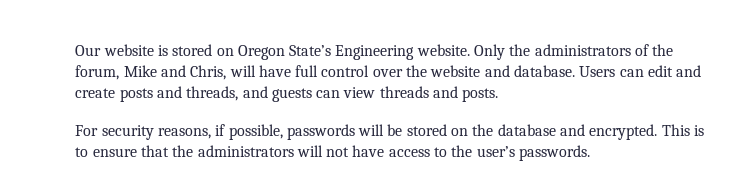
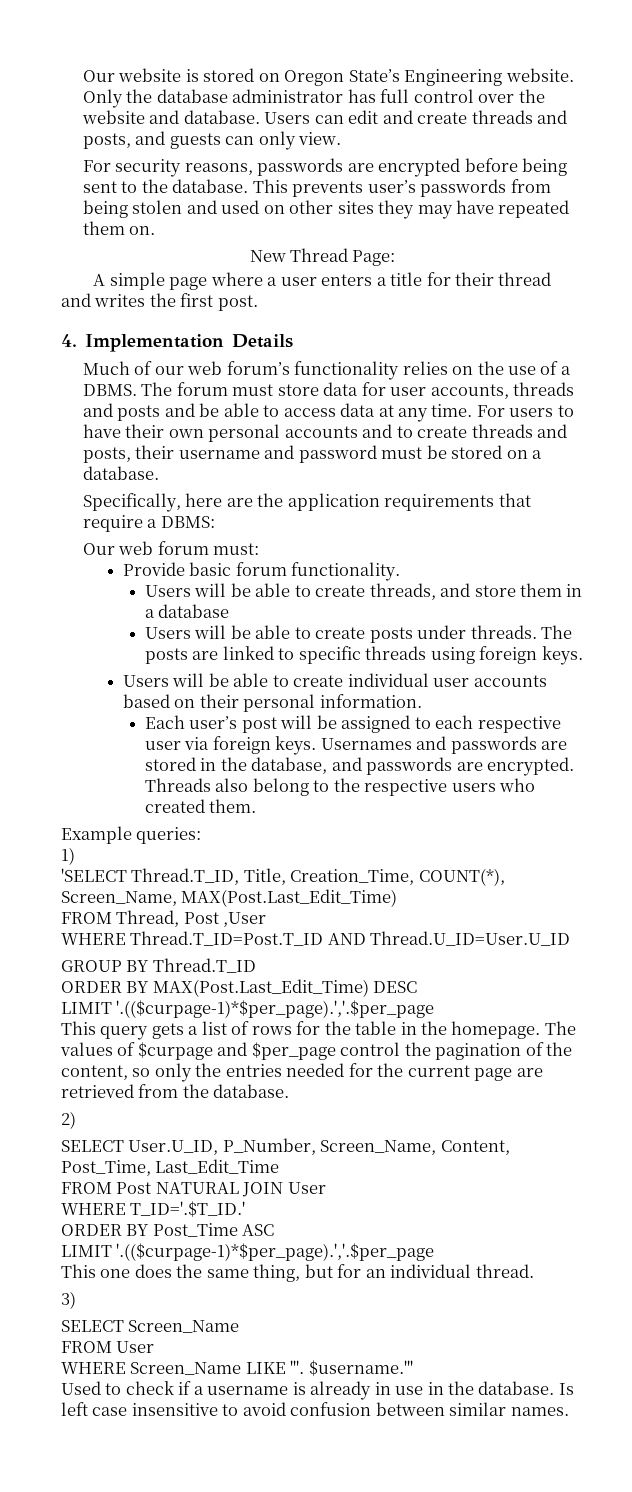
- Only the administrators of the forum, Mike and Chris, will have full control over the website and database.
+ Only the database administrator has full control over the website and database.
- Users can edit and create posts and threads, and guests can view threads and posts.
- For security reasons, if possible, passwords will be stored on the database and encrypted. This is to ensure that the administrators will not have access to the user’s passwords.
+ Users can edit and create threads and posts, and guests can only view.
+ For security reasons, passwords are encrypted before being sent to the database. This prevents user’s passwords from being stolen and used on other sites they may have repeated them on.
+ New Thread Page:
+ A simple page where a user enters a title for their thread and writes the first post.
+ 4. Implementation Details
+ Much of our web forum’s functionality relies on the use of a DBMS. The forum must store data for user accounts, threads and posts and be able to access data at any time. For users to have their own personal accounts and to create threads and posts, their username and password must be stored on a database.
+ Specifically, here are the application requirements that require a DBMS:
+ Our web forum must:
+ Provide basic forum functionality.
+ Users will be able to create threads, and store them in a database
+ Users will be able to create posts under threads. The posts are linked to specific threads using foreign keys.
+ Users will be able to create individual user accounts based on their personal information.
+ Each user’s post will be assigned to each respective user via foreign keys. Usernames and passwords are stored in the database, and passwords are encrypted. Threads also belong to the respective users who created them.
+ Example queries:
+ 1)
+ 'SELECT Thread.T_ID, Title, Creation_Time, COUNT(*), Screen_Name, MAX(Post.Last_Edit_Time)
+ FROM Thread, Post ,User
+ WHERE Thread.T_ID=Post.T_ID AND Thread.U_ID=User.U_ID
+ GROUP BY Thread.T_ID
+ ORDER BY MAX(Post.Last_Edit_Time) DESC
+ LIMIT '.(($curpage-1)*$per_page).','.$per_page
+ This query gets a list of rows for the table in the homepage. The values of $curpage and $per_page control the pagination of the content, so only the entries needed for the current page are retrieved from the database.
+ 2)
+ SELECT User.U_ID, P_Number, Screen_Name, Content, Post_Time, Last_Edit_Time
+ FROM Post NATURAL JOIN User
+ WHERE T_ID='.$T_ID.'
+ ORDER BY Post_Time ASC
+ LIMIT '.(($curpage-1)*$per_page).','.$per_page
+ This one does the same thing, but for an individual thread.
+ 3)
+ SELECT Screen_Name
+ FROM User
+ WHERE Screen_Name LIKE "'. $username.'"
+ Used to check if a username is already in use in the database. Is left case insensitive to avoid confusion between similar names.

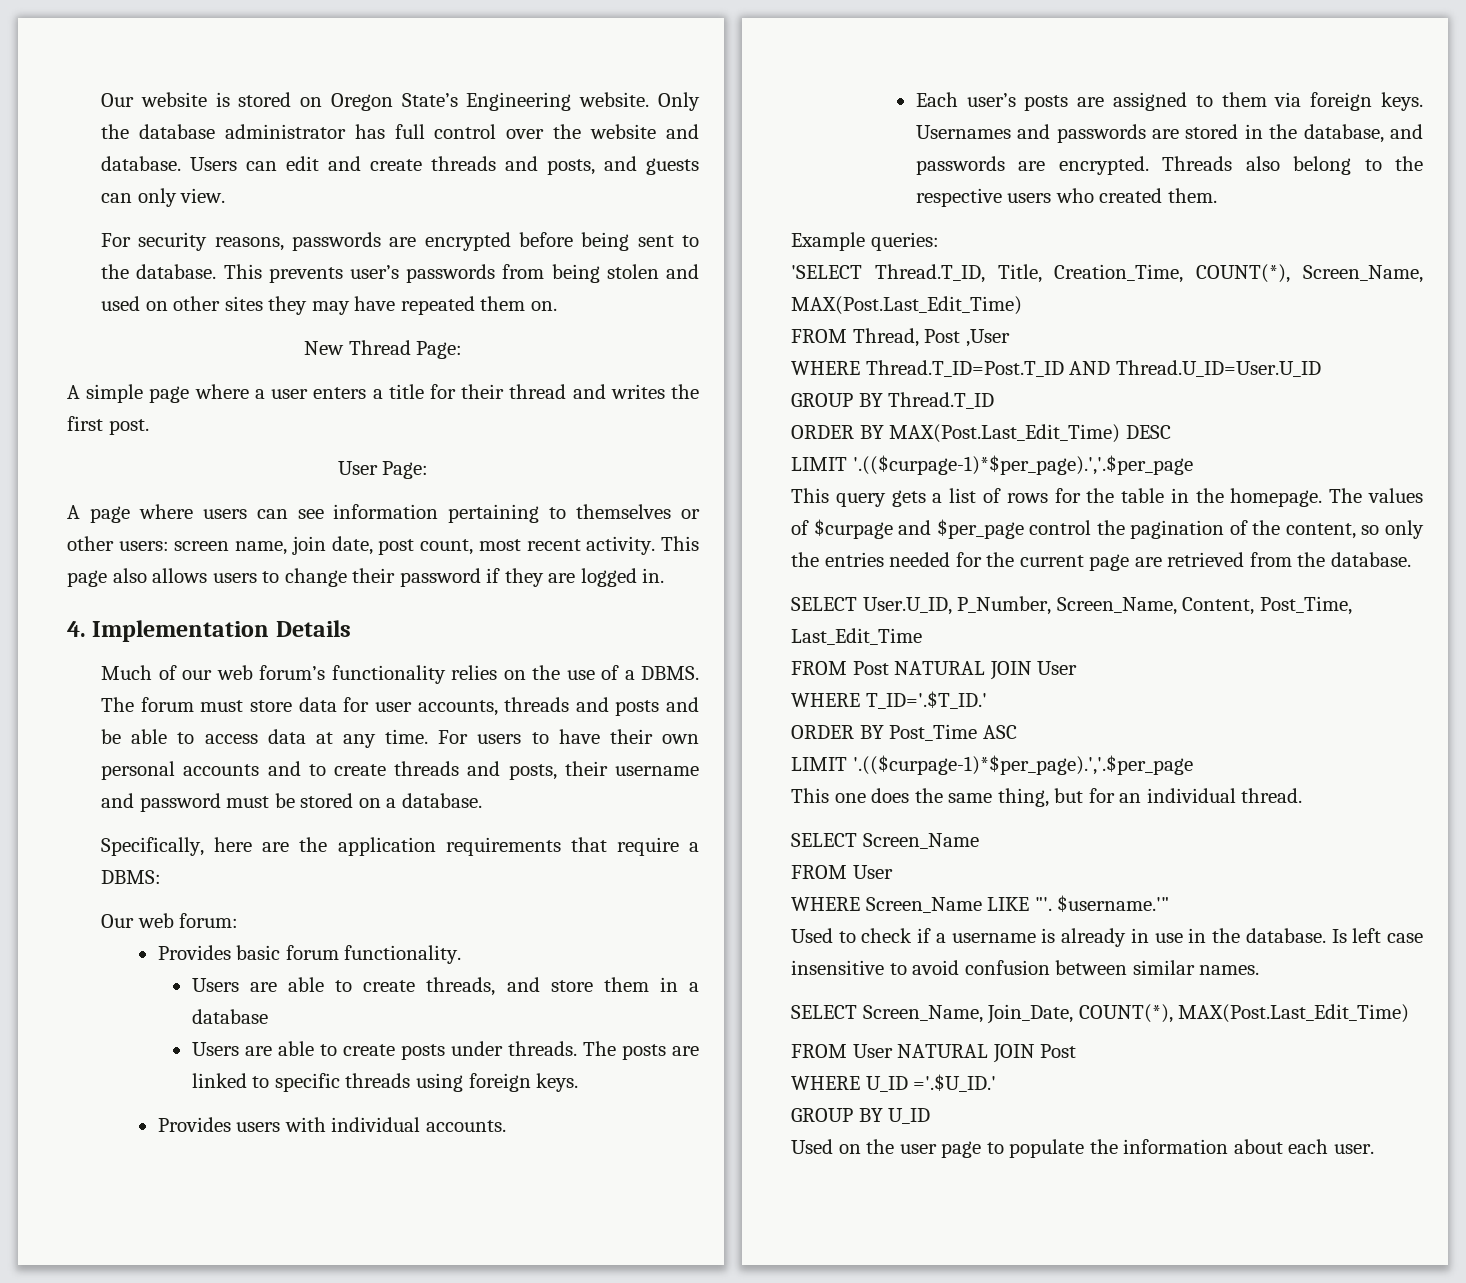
+ User Page:
+ A page where users can see information pertaining to themselves or other users: screen name, join date, post count, most recent activity. This page also allows users to change their password if they are logged in.
- Our web forum must:
- Provide basic forum functionality.
+ Our web forum:
+ Provides basic forum functionality.
- Users will be able to create threads, and store them in a database
+ Users are able to create threads, and store them in a database
- Users will be able to create posts under threads.
+ Users are able to create posts under threads.
- Users will be able to create individual user accounts based on their personal information.
- Each user’s post will be assigned to each respective user via foreign keys.
+ Provides users with individual accounts.
+ Each user’s posts are assigned to them via foreign keys.
- 1)
- 2)
- 3)
+ SELECT Screen_Name, Join_Date, COUNT(*), MAX(Post.Last_Edit_Time)
+ FROM User NATURAL JOIN Post
+ WHERE U_ID ='.$U_ID.'
+ GROUP BY U_ID
+ Used on the user page to populate the information about each user.

